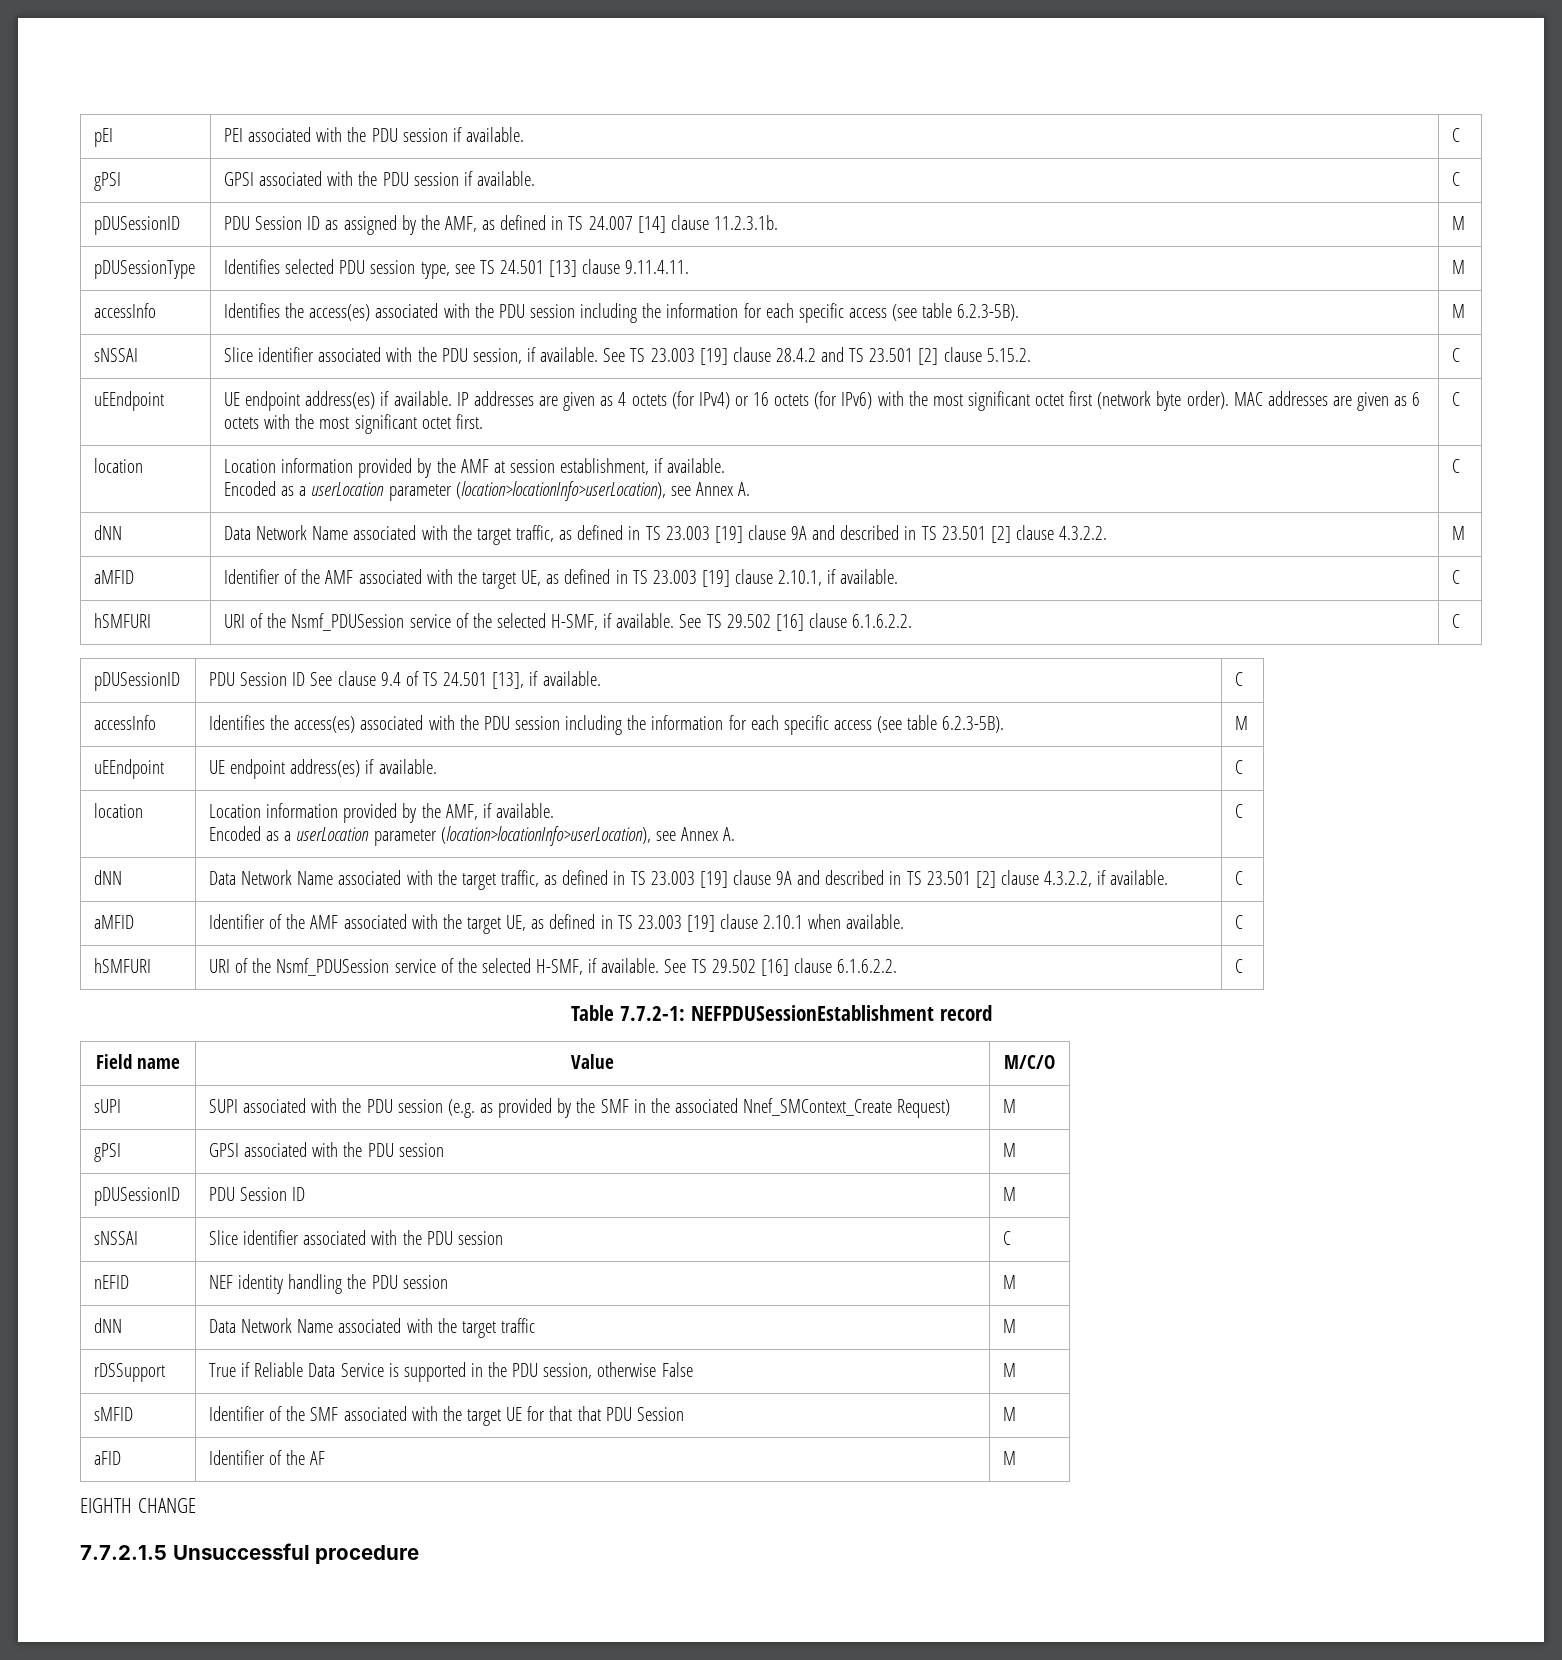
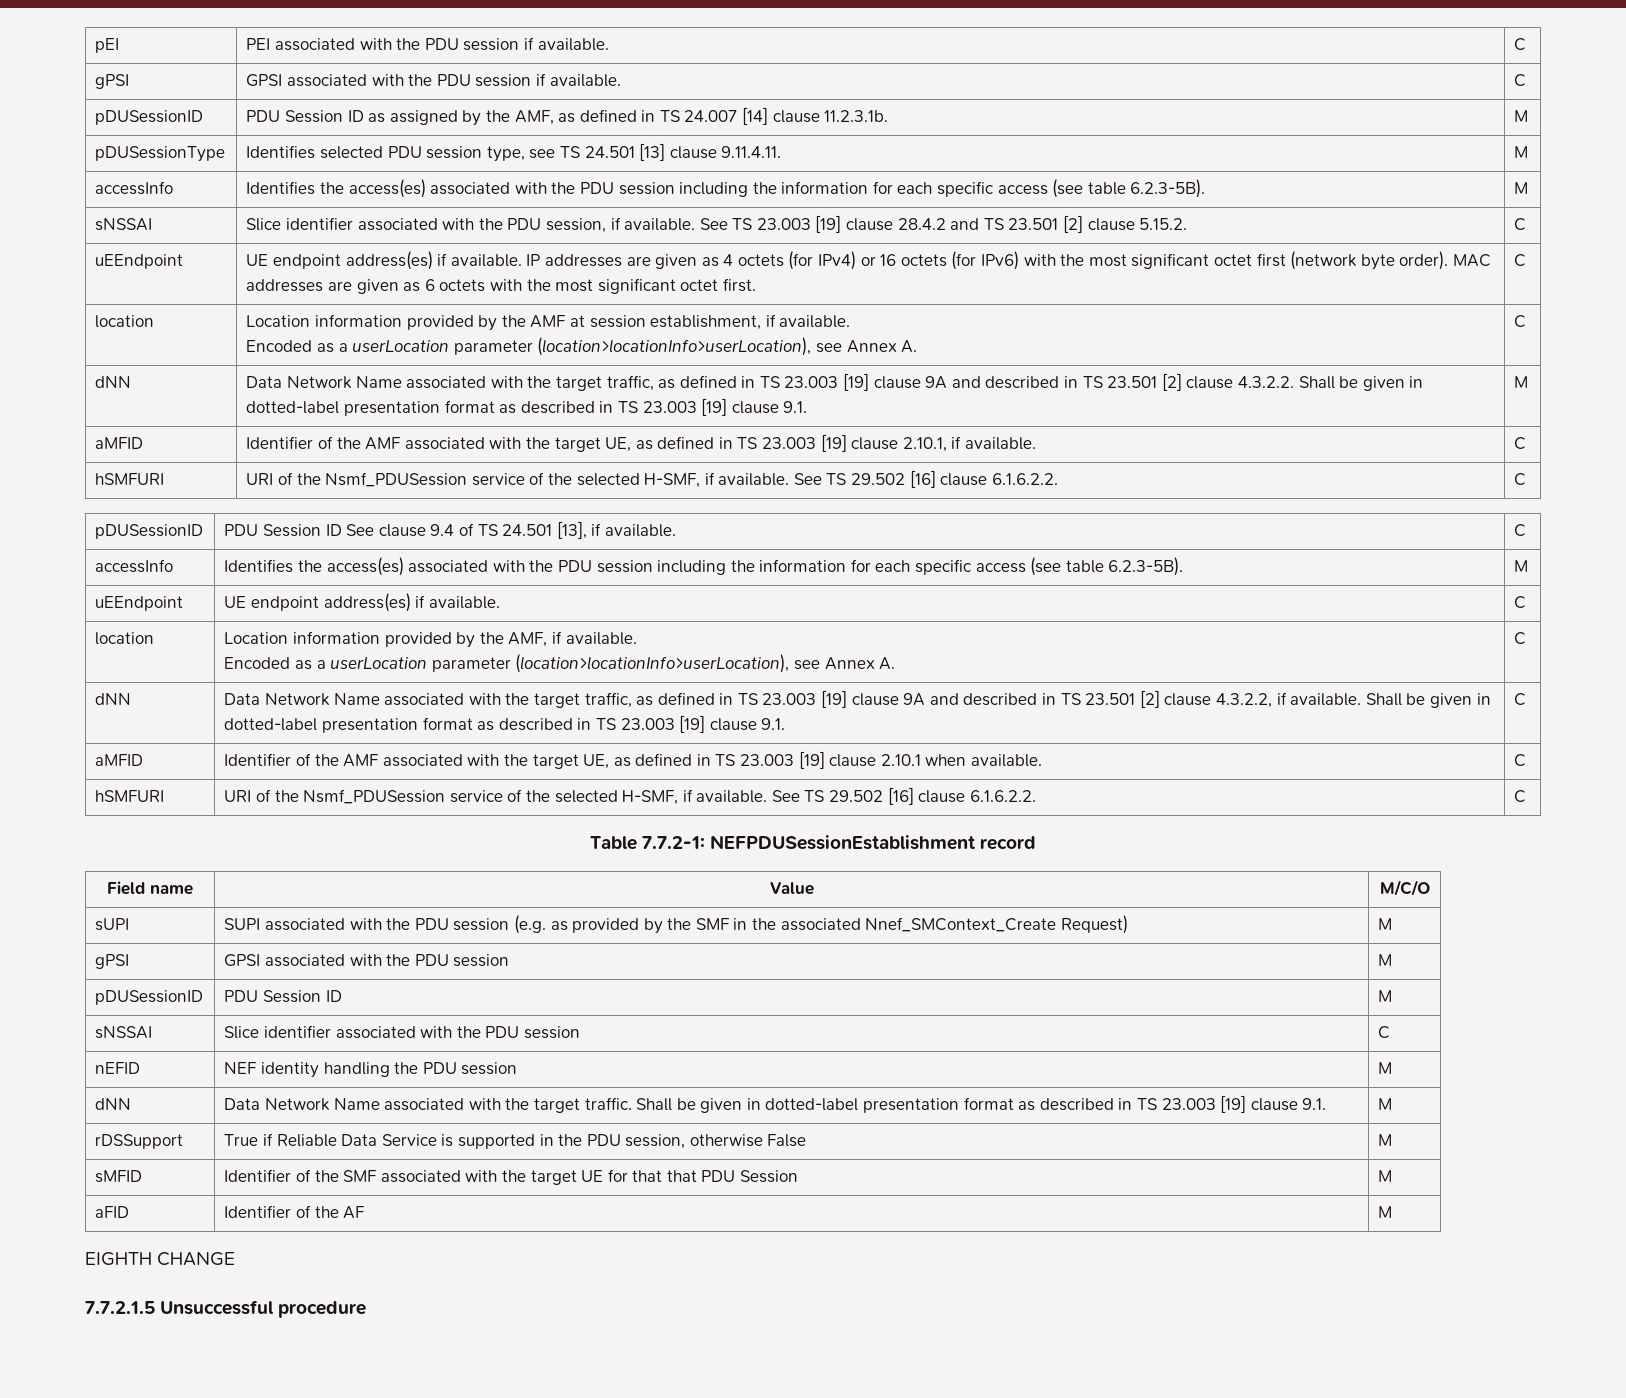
- Data Network Name associated with the target traffic, as defined in TS 23.003 [19] clause 9A and described in TS 23.501 [2] clause 4.3.2.2.
+ Data Network Name associated with the target traffic, as defined in TS 23.003 [19] clause 9A and described in TS 23.501 [2] clause 4.3.2.2. Shall be given in dotted-label presentation format as described in TS 23.003 [19] clause 9.1.
- Data Network Name associated with the target traffic, as defined in TS 23.003 [19] clause 9A and described in TS 23.501 [2] clause 4.3.2.2, if available.
+ Data Network Name associated with the target traffic, as defined in TS 23.003 [19] clause 9A and described in TS 23.501 [2] clause 4.3.2.2, if available. Shall be given in dotted-label presentation format as described in TS 23.003 [19] clause 9.1.
- dNN | Data Network Name associated with the target traffic | M
+ dNN | Data Network Name associated with the target traffic. Shall be given in dotted-label presentation format as described in TS 23.003 [19] clause 9.1. | M

